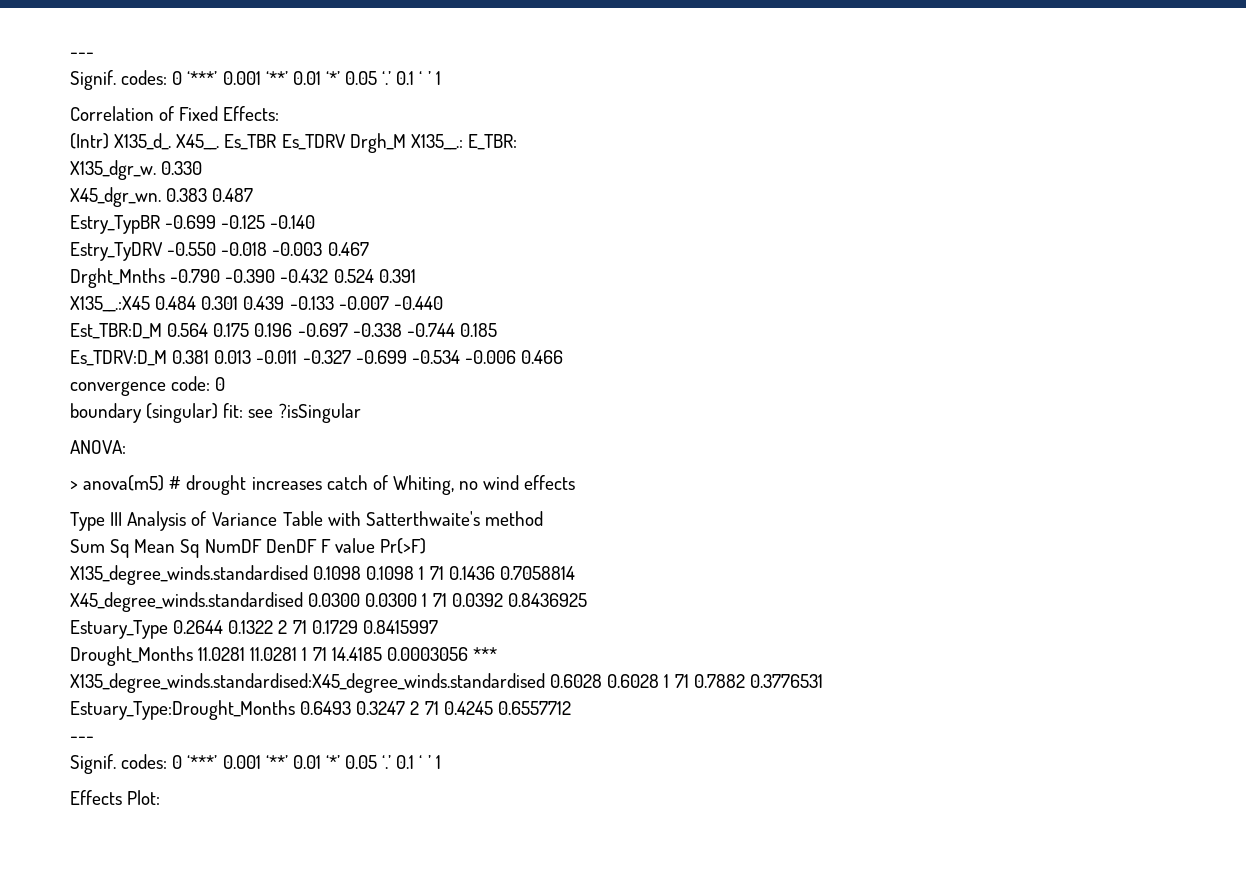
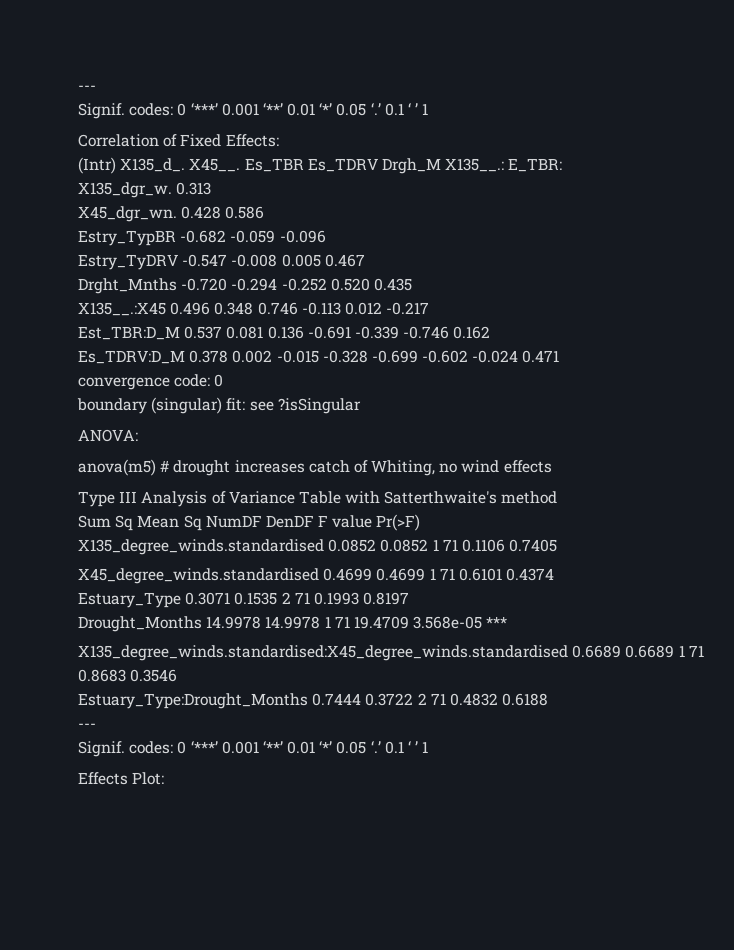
- 0.330
+ 0.313
- 0.383 0.487
+ 0.428 0.586
- Estry_TypBR -0.699 -0.125 -0.140
- Estry_TyDRV -0.550 -0.018 -0.003 0.467
- Drght_Mnths -0.790 -0.390 -0.432 0.524 0.391
- X135__.:X45 0.484 0.301 0.439 -0.133 -0.007 -0.440
- Est_TBR:D_M 0.564 0.175 0.196 -0.697 -0.338 -0.744 0.185
- Es_TDRV:D_M 0.381 0.013 -0.011 -0.327 -0.699 -0.534 -0.006 0.466
+ Estry_TypBR -0.682 -0.059 -0.096
+ Estry_TyDRV -0.547 -0.008 0.005 0.467
+ Drght_Mnths -0.720 -0.294 -0.252 0.520 0.435
+ X135__.:X45 0.496 0.348 0.746 -0.113 0.012 -0.217
+ Est_TBR:D_M 0.537 0.081 0.136 -0.691 -0.339 -0.746 0.162
+ Es_TDRV:D_M 0.378 0.002 -0.015 -0.328 -0.699 -0.602 -0.024 0.471
- > anova(m5) # drought increases catch of Whiting, no wind effects
+ anova(m5) # drought increases catch of Whiting, no wind effects
- X135_degree_winds.standardised 0.1098 0.1098 1 71 0.1436 0.7058814
- X45_degree_winds.standardised 0.0300 0.0300 1 71 0.0392 0.8436925
- Estuary_Type 0.2644 0.1322 2 71 0.1729 0.8415997
- Drought_Months 11.0281 11.0281 1 71 14.4185 0.0003056 ***
- X135_degree_winds.standardised:X45_degree_winds.standardised 0.6028 0.6028 1 71 0.7882 0.3776531
- Estuary_Type:Drought_Months 0.6493 0.3247 2 71 0.4245 0.6557712
+ X135_degree_winds.standardised 0.0852 0.0852 1 71 0.1106 0.7405
+ X45_degree_winds.standardised 0.4699 0.4699 1 71 0.6101 0.4374
+ Estuary_Type 0.3071 0.1535 2 71 0.1993 0.8197
+ Drought_Months 14.9978 14.9978 1 71 19.4709 3.568e-05 ***
+ X135_degree_winds.standardised:X45_degree_winds.standardised 0.6689 0.6689 1 71 0.8683 0.3546
+ Estuary_Type:Drought_Months 0.7444 0.3722 2 71 0.4832 0.6188

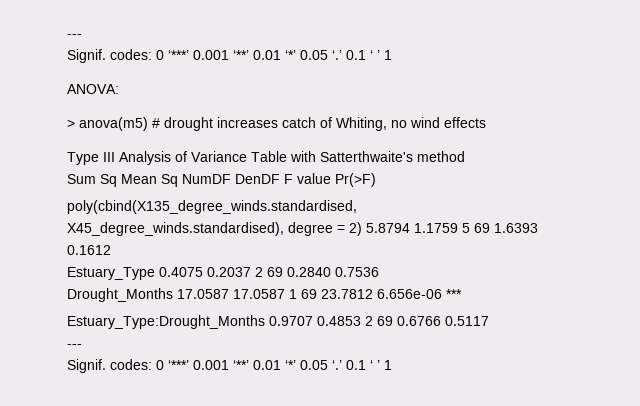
- Correlation of Fixed Effects:
- (Intr) X135_d_. X45__. Es_TBR Es_TDRV Drgh_M X135__.: E_TBR:
- X135_dgr_w. 0.313
- X45_dgr_wn. 0.428 0.586
- Estry_TypBR -0.682 -0.059 -0.096
- Estry_TyDRV -0.547 -0.008 0.005 0.467
- Drght_Mnths -0.720 -0.294 -0.252 0.520 0.435
- X135__.:X45 0.496 0.348 0.746 -0.113 0.012 -0.217
- Est_TBR:D_M 0.537 0.081 0.136 -0.691 -0.339 -0.746 0.162
- Es_TDRV:D_M 0.378 0.002 -0.015 -0.328 -0.699 -0.602 -0.024 0.471
- convergence code: 0
- boundary (singular) fit: see ?isSingular
- anova(m5) # drought increases catch of Whiting, no wind effects
+ > anova(m5) # drought increases catch of Whiting, no wind effects
- X135_degree_winds.standardised 0.0852 0.0852 1 71 0.1106 0.7405
- X45_degree_winds.standardised 0.4699 0.4699 1 71 0.6101 0.4374
- Estuary_Type 0.3071 0.1535 2 71 0.1993 0.8197
- Drought_Months 14.9978 14.9978 1 71 19.4709 3.568e-05 ***
- X135_degree_winds.standardised:X45_degree_winds.standardised 0.6689 0.6689 1 71 0.8683 0.3546
- Estuary_Type:Drought_Months 0.7444 0.3722 2 71 0.4832 0.6188
+ poly(cbind(X135_degree_winds.standardised, X45_degree_winds.standardised), degree = 2) 5.8794 1.1759 5 69 1.6393 0.1612
+ Estuary_Type 0.4075 0.2037 2 69 0.2840 0.7536
+ Drought_Months 17.0587 17.0587 1 69 23.7812 6.656e-06 ***
+ Estuary_Type:Drought_Months 0.9707 0.4853 2 69 0.6766 0.5117
- Effects Plot:

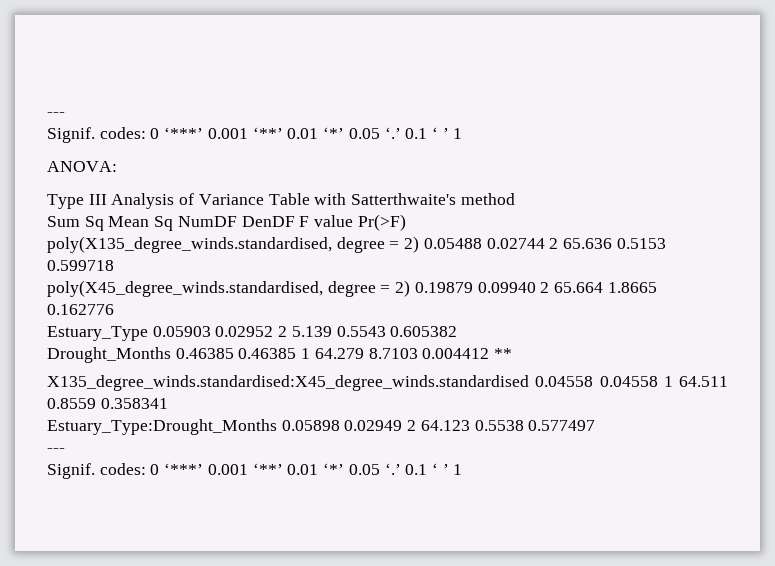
- > anova(m5) # drought increases catch of Whiting, no wind effects
- poly(cbind(X135_degree_winds.standardised, X45_degree_winds.standardised), degree = 2) 5.8794 1.1759 5 69 1.6393 0.1612
- Estuary_Type 0.4075 0.2037 2 69 0.2840 0.7536
- Drought_Months 17.0587 17.0587 1 69 23.7812 6.656e-06 ***
- Estuary_Type:Drought_Months 0.9707 0.4853 2 69 0.6766 0.5117
+ poly(X135_degree_winds.standardised, degree = 2) 0.05488 0.02744 2 65.636 0.5153 0.599718
+ poly(X45_degree_winds.standardised, degree = 2) 0.19879 0.09940 2 65.664 1.8665 0.162776
+ Estuary_Type 0.05903 0.02952 2 5.139 0.5543 0.605382
+ Drought_Months 0.46385 0.46385 1 64.279 8.7103 0.004412 **
+ X135_degree_winds.standardised:X45_degree_winds.standardised 0.04558 0.04558 1 64.511 0.8559 0.358341
+ Estuary_Type:Drought_Months 0.05898 0.02949 2 64.123 0.5538 0.577497

